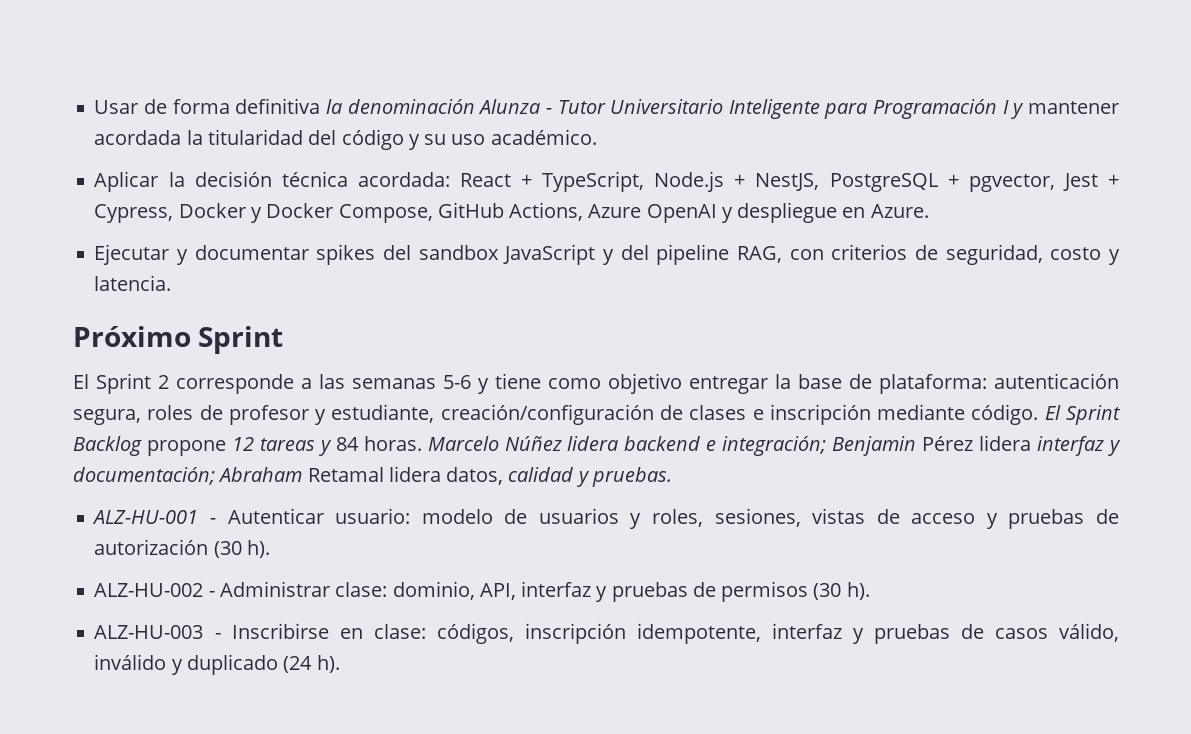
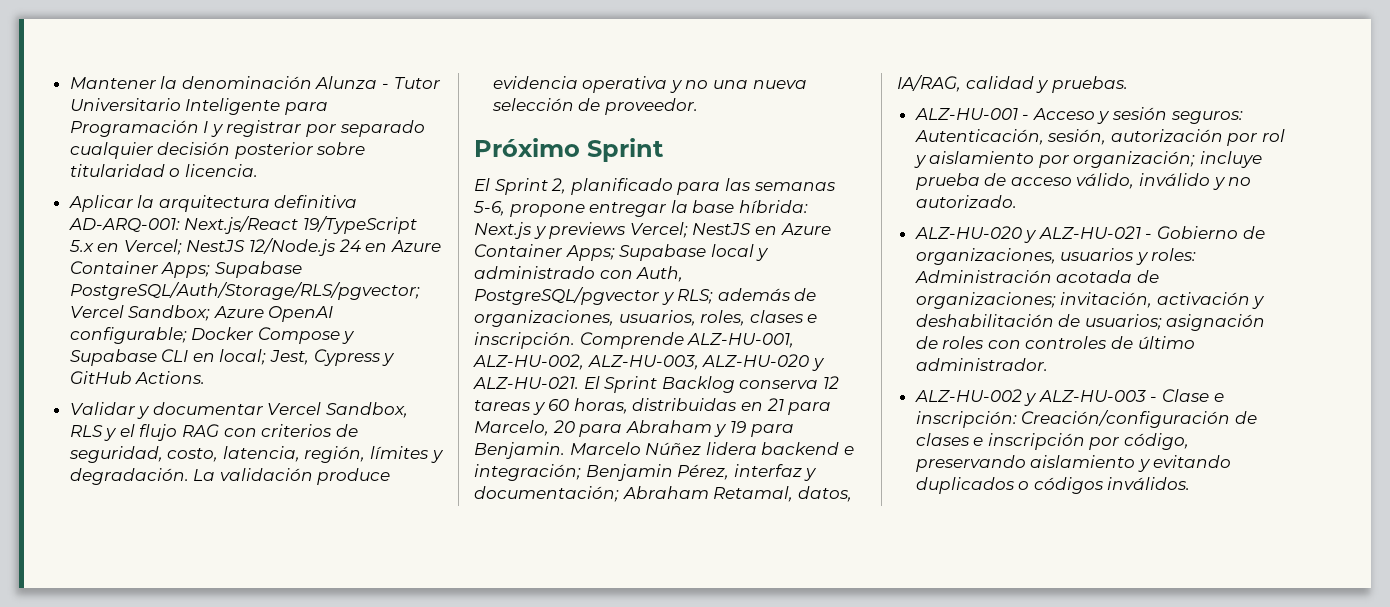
- Usar de forma definitiva la denominación Alunza - Tutor Universitario Inteligente para Programación I y mantener acordada la titularidad del código y su uso académico.
- Aplicar la decisión técnica acordada: React + TypeScript, Node.js + NestJS, PostgreSQL + pgvector, Jest + Cypress, Docker y Docker Compose, GitHub Actions, Azure OpenAI y despliegue en Azure.
- Ejecutar y documentar spikes del sandbox JavaScript y del pipeline RAG, con criterios de seguridad, costo y latencia.
+ Mantener la denominación Alunza - Tutor Universitario Inteligente para Programación I y registrar por separado cualquier decisión posterior sobre titularidad o licencia.
+ Aplicar la arquitectura definitiva AD-ARQ-001: Next.js/React 19/TypeScript 5.x en Vercel; NestJS 12/Node.js 24 en Azure Container Apps; Supabase PostgreSQL/Auth/Storage/RLS/pgvector; Vercel Sandbox; Azure OpenAI configurable; Docker Compose y Supabase CLI en local; Jest, Cypress y GitHub Actions.
+ Validar y documentar Vercel Sandbox, RLS y el flujo RAG con criterios de seguridad, costo, latencia, región, límites y degradación. La validación produce evidencia operativa y no una nueva selección de proveedor.
  Próximo Sprint
- El Sprint 2 corresponde a las semanas 5-6 y tiene como objetivo entregar la base de plataforma: autenticación segura, roles de profesor y estudiante, creación/configuración de clases e inscripción mediante código.
+ El Sprint 2, planificado para las semanas 5-6, propone entregar la base híbrida: Next.js y previews Vercel; NestJS en Azure Container Apps; Supabase local y administrado con Auth, PostgreSQL/pgvector y RLS; además de organizaciones, usuarios, roles, clases e inscripción. Comprende ALZ-HU-001, ALZ-HU-002, ALZ-HU-003, ALZ-HU-020 y ALZ-HU-021.
- El Sprint Backlog propone 12 tareas y 84 horas.
+ El Sprint Backlog conserva 12 tareas y 60 horas, distribuidas en 21 para Marcelo, 20 para Abraham y 19 para Benjamin.
- Marcelo Núñez lidera backend e integración; Benjamin Pérez lidera interfaz y documentación; Abraham Retamal lidera datos, calidad y pruebas.
+ Marcelo Núñez lidera backend e integración; Benjamin Pérez, interfaz y documentación; Abraham Retamal, datos, IA/RAG, calidad y pruebas.
- ALZ-HU-001 - Autenticar usuario: modelo de usuarios y roles, sesiones, vistas de acceso y pruebas de autorización (30 h).
- ALZ-HU-002 - Administrar clase: dominio, API, interfaz y pruebas de permisos (30 h).
- ALZ-HU-003 - Inscribirse en clase: códigos, inscripción idempotente, interfaz y pruebas de casos válido, inválido y duplicado (24 h).
+ ALZ-HU-001 - Acceso y sesión seguros: Autenticación, sesión, autorización por rol y aislamiento por organización; incluye prueba de acceso válido, inválido y no autorizado.
+ ALZ-HU-020 y ALZ-HU-021 - Gobierno de organizaciones, usuarios y roles: Administración acotada de organizaciones; invitación, activación y deshabilitación de usuarios; asignación de roles con controles de último administrador.
+ ALZ-HU-002 y ALZ-HU-003 - Clase e inscripción: Creación/configuración de clases e inscripción por código, preservando aislamiento y evitando duplicados o códigos inválidos.

